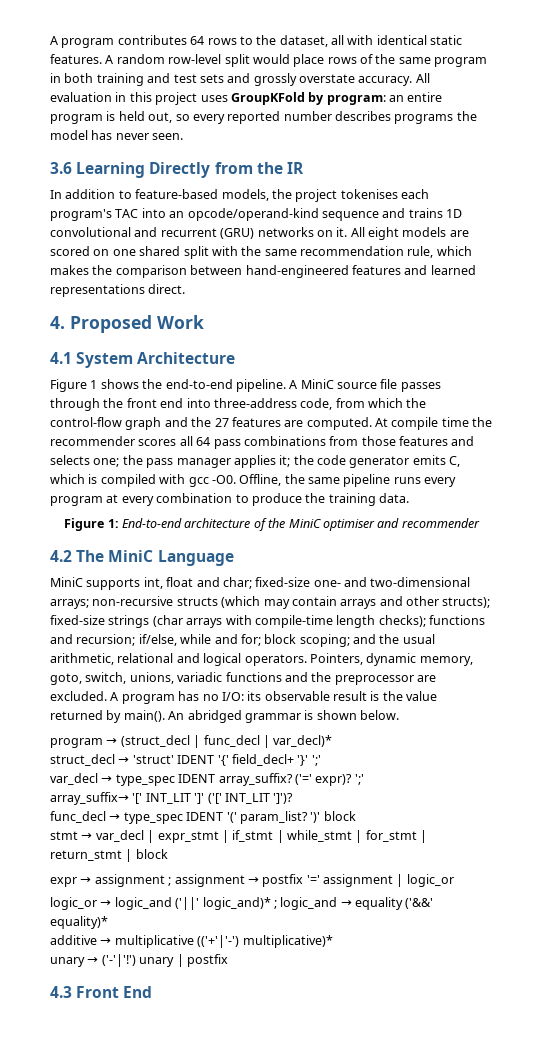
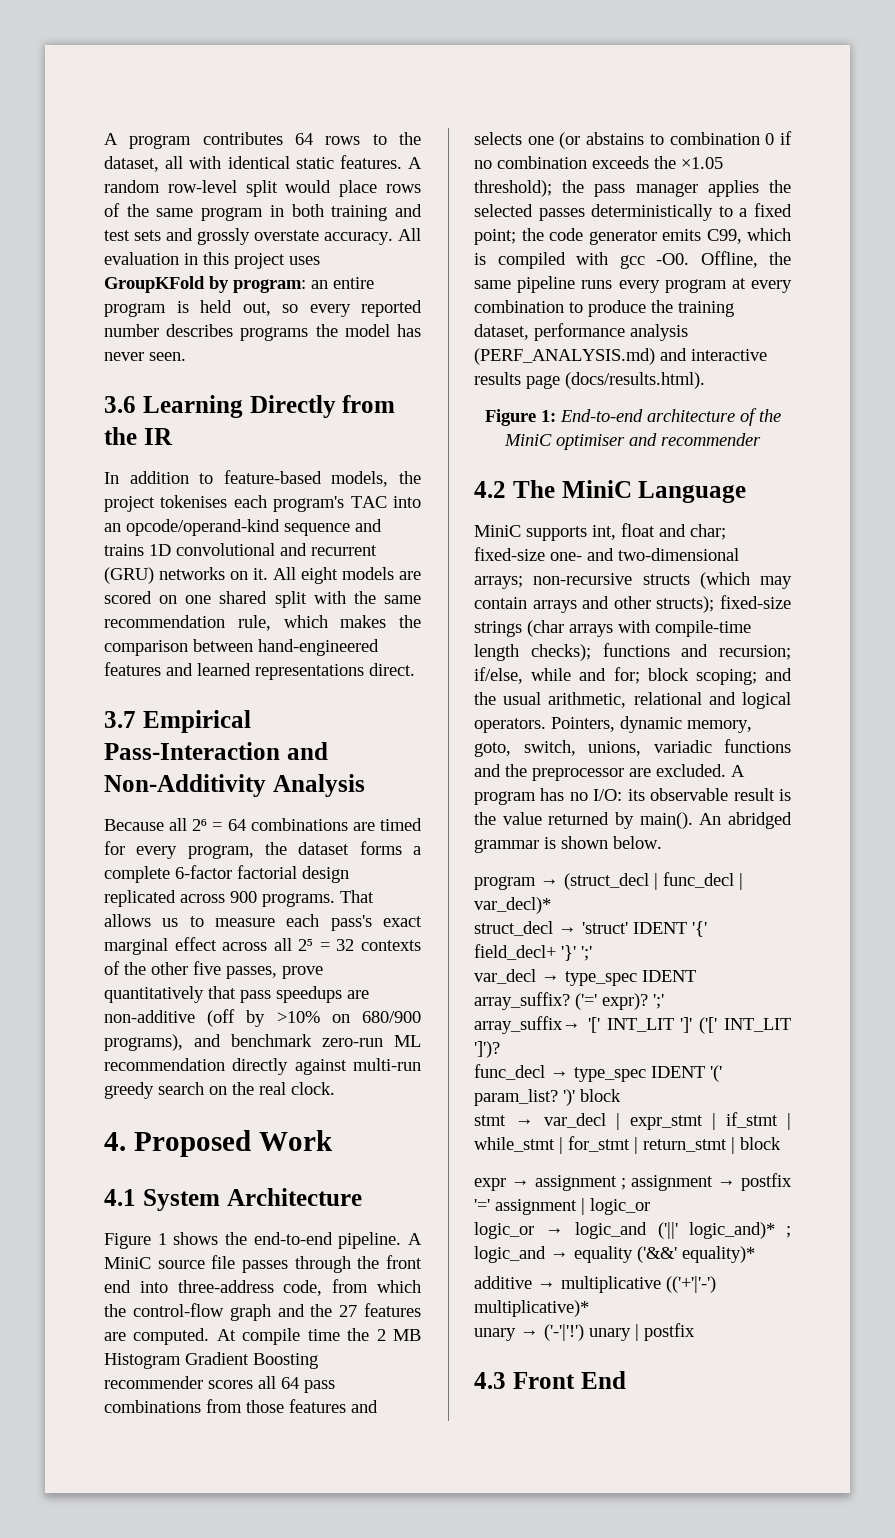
+ 3.7 Empirical Pass-Interaction and Non-Additivity Analysis
+ Because all 2⁶ = 64 combinations are timed for every program, the dataset forms a complete 6-factor factorial design replicated across 900 programs. That allows us to measure each pass's exact marginal effect across all 2⁵ = 32 contexts of the other five passes, prove quantitatively that pass speedups are non-additive (off by >10% on 680/900 programs), and benchmark zero-run ML recommendation directly against multi-run greedy search on the real clock.
- At compile time the recommender scores all 64 pass combinations from those features and selects one; the pass manager applies it; the code generator emits C, which is compiled with gcc -O0.
+ At compile time the 2 MB Histogram Gradient Boosting recommender scores all 64 pass combinations from those features and selects one (or abstains to combination 0 if no combination exceeds the ×1.05 threshold); the pass manager applies the selected passes deterministically to a fixed point; the code generator emits C99, which is compiled with gcc -O0.
- Offline, the same pipeline runs every program at every combination to produce the training data.
+ Offline, the same pipeline runs every program at every combination to produce the training dataset, performance analysis (PERF_ANALYSIS.md) and interactive results page (docs/results.html).

